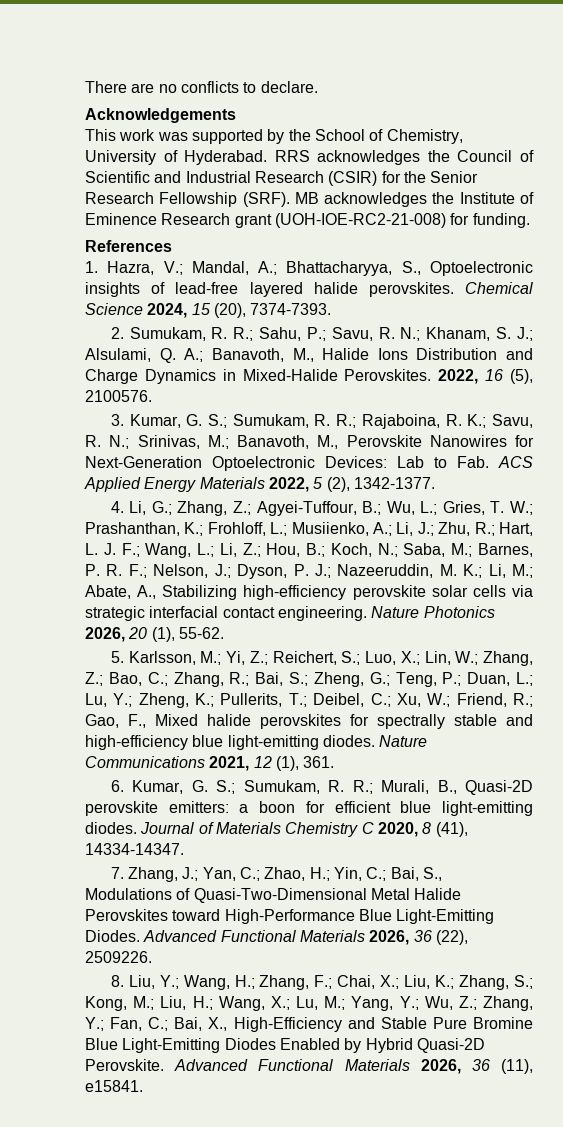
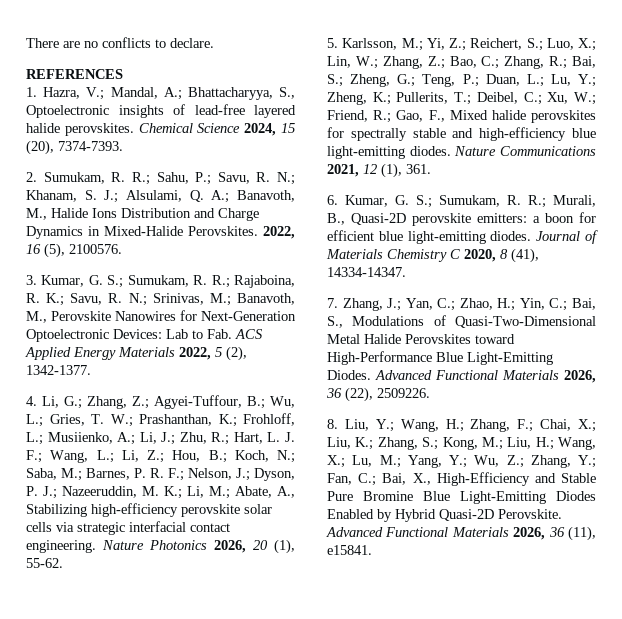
- Acknowledgements
- This work was supported by the School of Chemistry, University of Hyderabad. RRS acknowledges the Council of Scientific and Industrial Research (CSIR) for the Senior Research Fellowship (SRF). MB acknowledges the Institute of Eminence Research grant (UOH-IOE-RC2-21-008) for funding.
- References
+ REFERENCES

